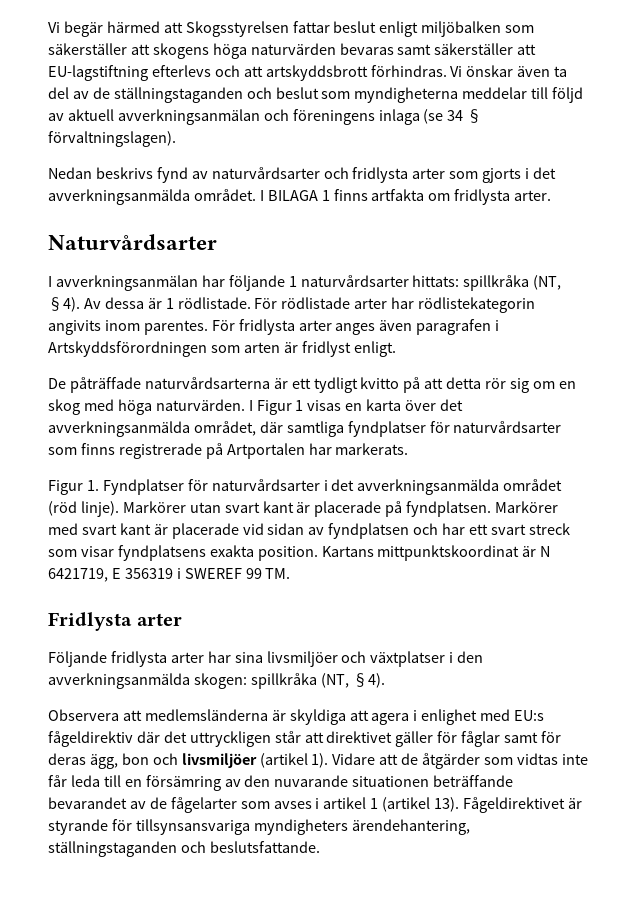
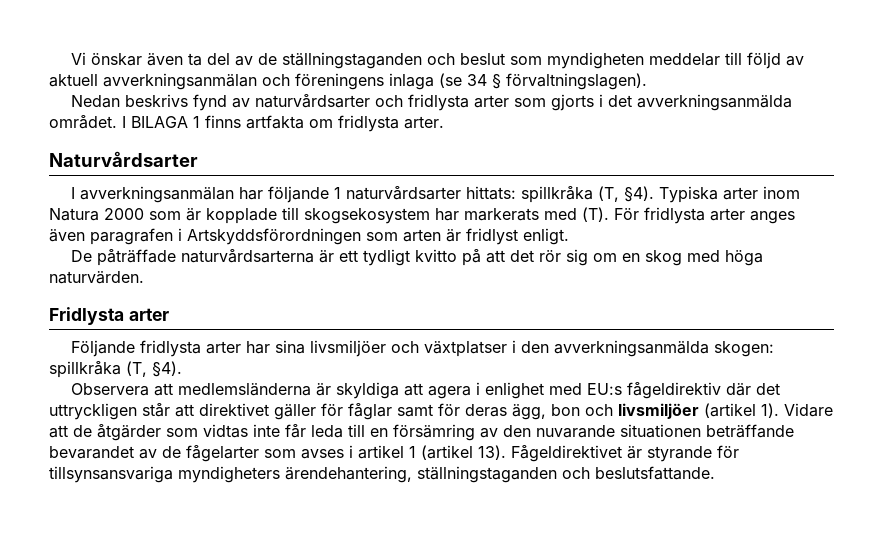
- Vi begär härmed att Skogsstyrelsen fattar beslut enligt miljöbalken som säkerställer att skogens höga naturvärden bevaras samt säkerställer att EU-lagstiftning efterlevs och att artskyddsbrott förhindras. Vi önskar även ta del av de ställningstaganden och beslut som myndigheterna meddelar till följd av aktuell avverkningsanmälan och föreningens inlaga (se 34 § förvaltningslagen).
+ Vi önskar även ta del av de ställningstaganden och beslut som myndigheten meddelar till följd av aktuell avverkningsanmälan och föreningens inlaga (se 34 § förvaltningslagen).
- I avverkningsanmälan har följande 1 naturvårdsarter hittats: spillkråka (NT, §4). Av dessa är 1 rödlistade. För rödlistade arter har rödlistekategorin angivits inom parentes. För fridlysta arter anges även paragrafen i Artskyddsförordningen som arten är fridlyst enligt.
+ I avverkningsanmälan har följande 1 naturvårdsarter hittats: spillkråka (T, §4). Typiska arter inom Natura 2000 som är kopplade till skogsekosystem har markerats med (T). För fridlysta arter anges även paragrafen i Artskyddsförordningen som arten är fridlyst enligt.
- De påträffade naturvårdsarterna är ett tydligt kvitto på att detta rör sig om en skog med höga naturvärden. I Figur 1 visas en karta över det avverkningsanmälda området, där samtliga fyndplatser för naturvårdsarter som finns registrerade på Artportalen har markerats.
- Figur 1. Fyndplatser för naturvårdsarter i det avverkningsanmälda området (röd linje). Markörer utan svart kant är placerade på fyndplatsen. Markörer med svart kant är placerade vid sidan av fyndplatsen och har ett svart streck som visar fyndplatsens exakta position. Kartans mittpunktskoordinat är N 6421719, E 356319 i SWEREF 99 TM.
+ De påträffade naturvårdsarterna är ett tydligt kvitto på att det rör sig om en skog med höga naturvärden.
- Följande fridlysta arter har sina livsmiljöer och växtplatser i den avverkningsanmälda skogen: spillkråka (NT, §4).
+ Följande fridlysta arter har sina livsmiljöer och växtplatser i den avverkningsanmälda skogen: spillkråka (T, §4).

